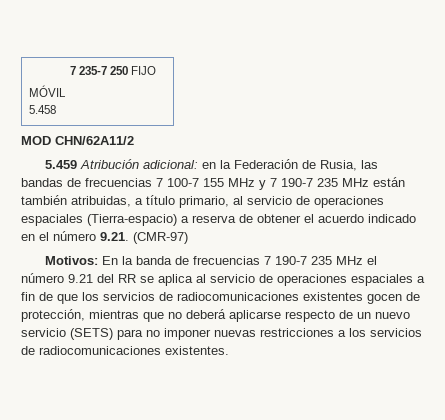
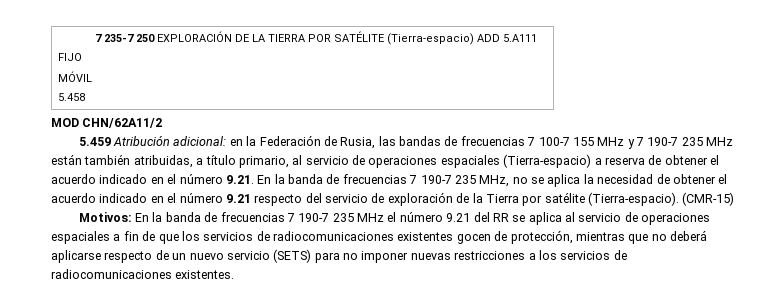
- 7 235-7 250 FIJO
+ 7 235-7 250 EXPLORACIÓN DE LA TIERRA POR SATÉLITE (Tierra-espacio) ADD 5.A111
+ FIJO
- 5.459 Atribución adicional: en la Federación de Rusia, las bandas de frecuencias 7 100-7 155 MHz y 7 190-7 235 MHz están también atribuidas, a título primario, al servicio de operaciones espaciales (Tierra-espacio) a reserva de obtener el acuerdo indicado en el número 9.21. (CMR-97)
+ 5.459 Atribución adicional: en la Federación de Rusia, las bandas de frecuencias 7 100-7 155 MHz y 7 190-7 235 MHz están también atribuidas, a título primario, al servicio de operaciones espaciales (Tierra-espacio) a reserva de obtener el acuerdo indicado en el número 9.21. En la banda de frecuencias 7 190-7 235 MHz, no se aplica la necesidad de obtener el acuerdo indicado en el número 9.21 respecto del servicio de exploración de la Tierra por satélite (Tierra-espacio). (CMR-15)

